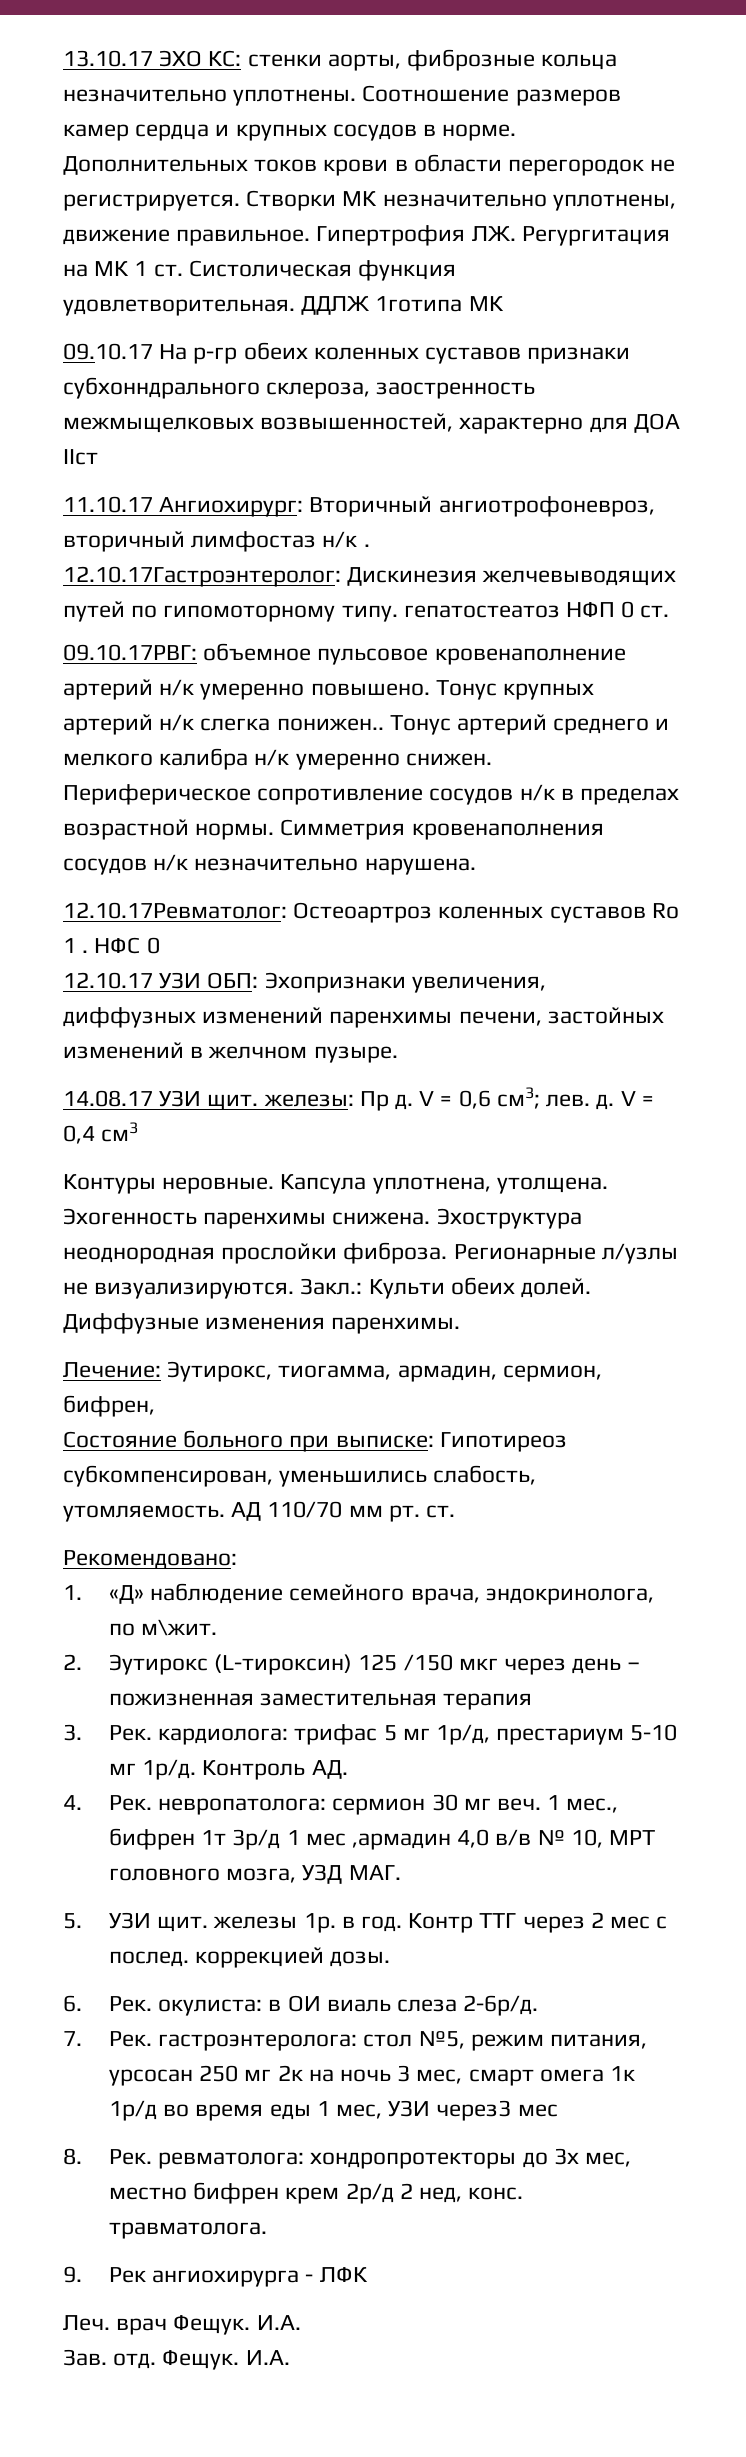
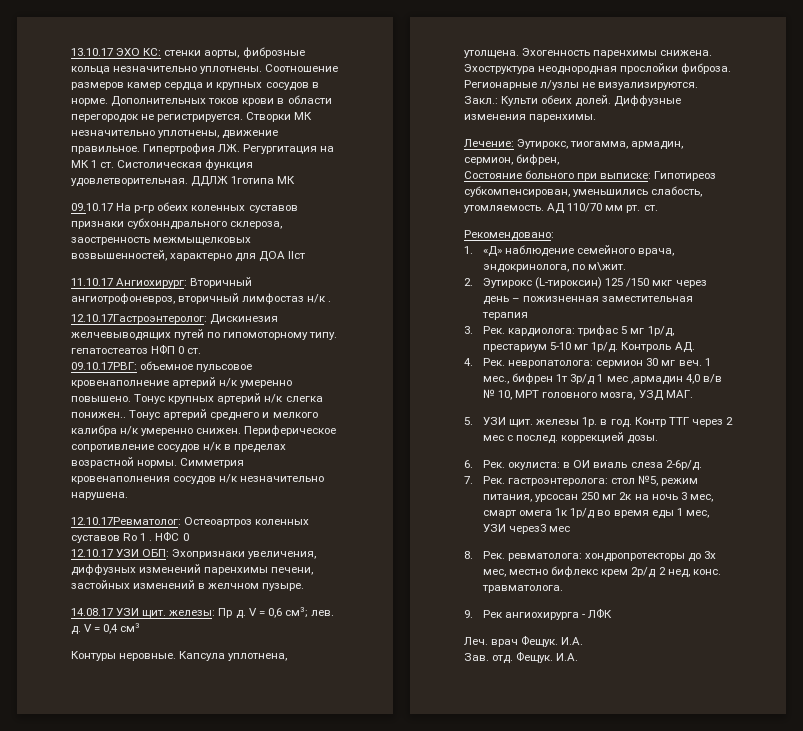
- 8. Рек. ревматолога: хондропротекторы до 3х мес, местно бифрен крем 2р/д 2 нед, конс. травматолога.
+ 8. Рек. ревматолога: хондропротекторы до 3х мес, местно бифлекс крем 2р/д 2 нед, конс. травматолога.

